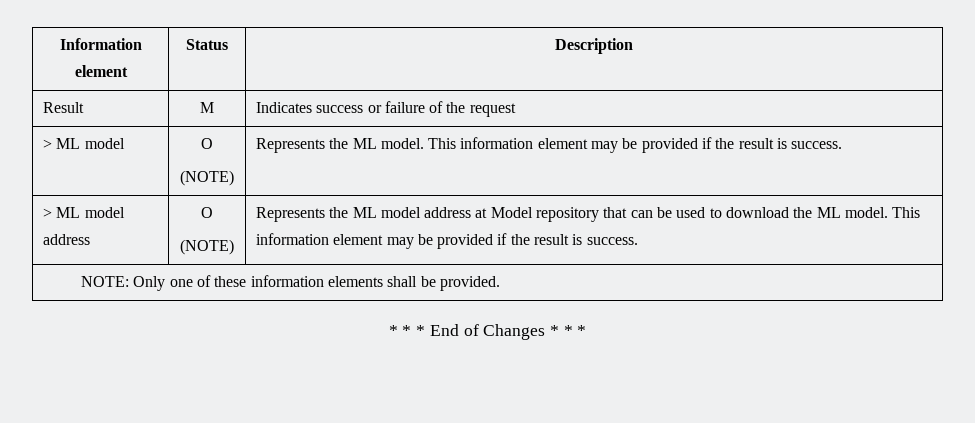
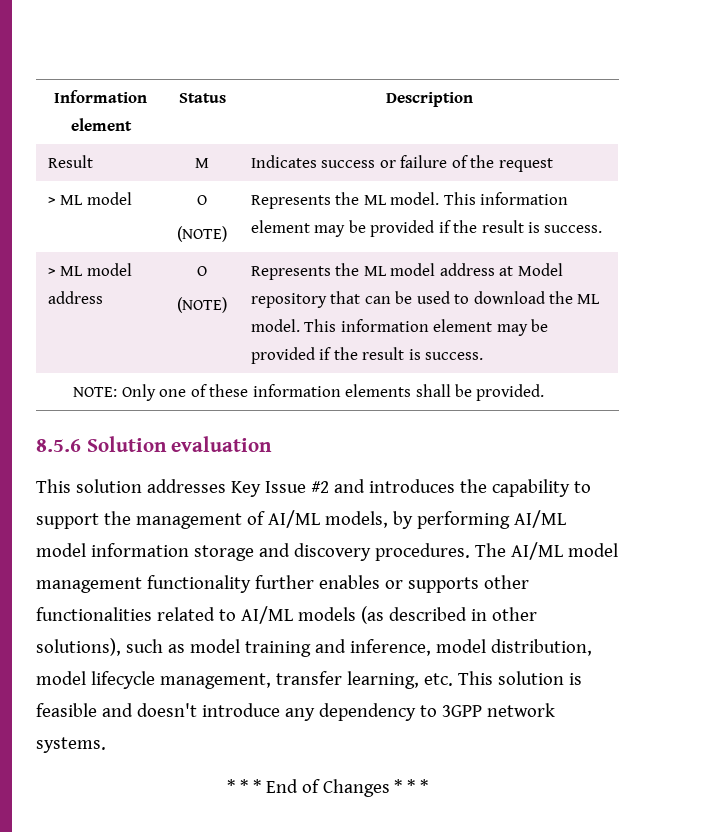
+ 8.5.6 Solution evaluation
+ This solution addresses Key Issue #2 and introduces the capability to support the management of AI/ML models, by performing AI/ML model information storage and discovery procedures. The AI/ML model management functionality further enables or supports other functionalities related to AI/ML models (as described in other solutions), such as model training and inference, model distribution, model lifecycle management, transfer learning, etc. This solution is feasible and doesn't introduce any dependency to 3GPP network systems.

